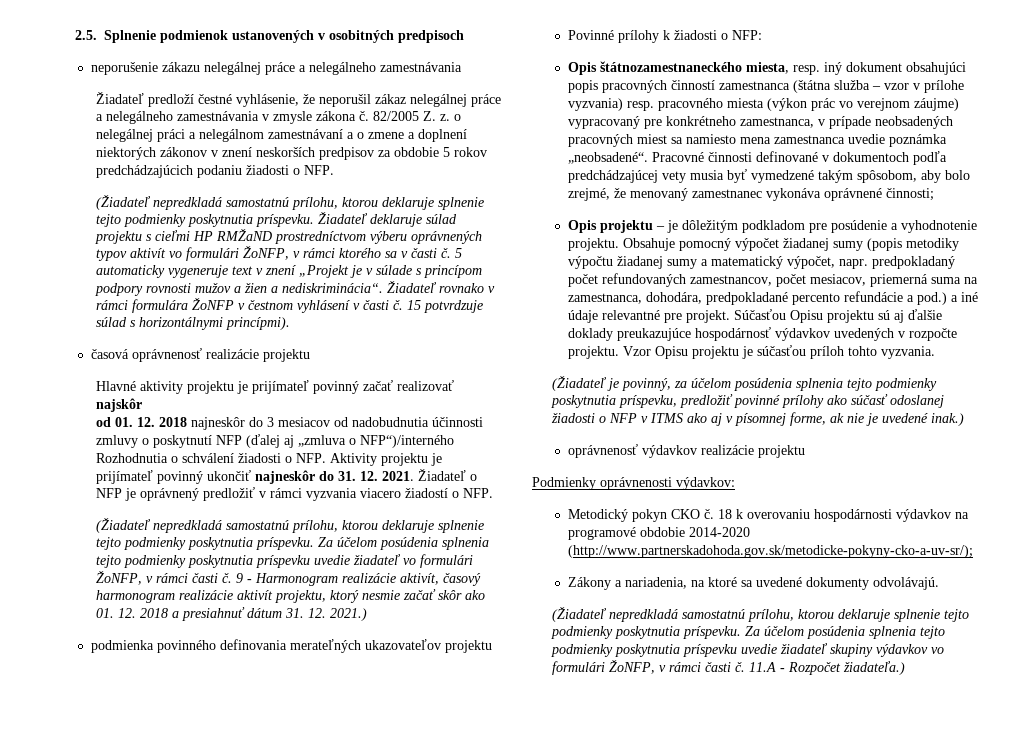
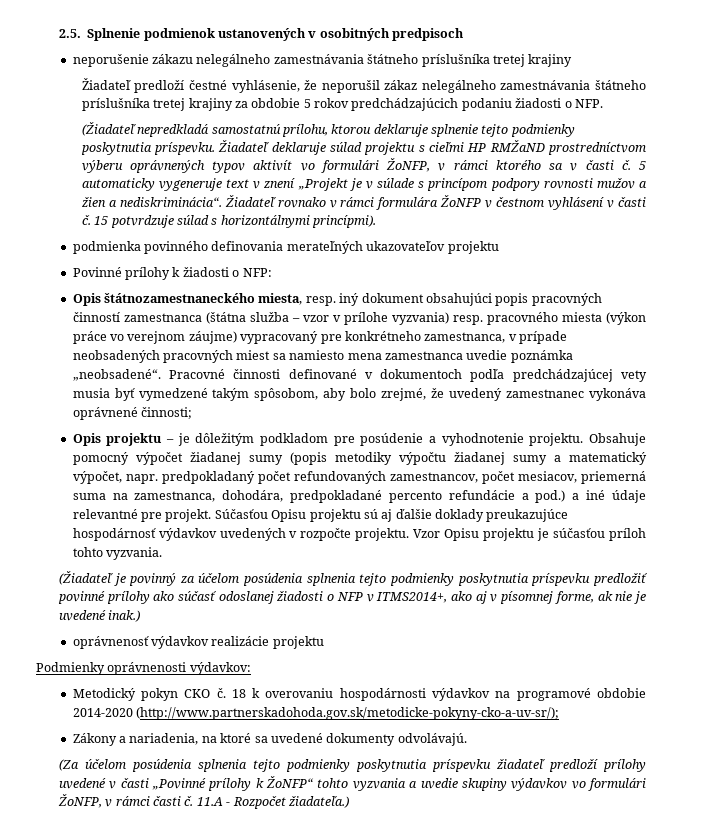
- neporušenie zákazu nelegálnej práce a nelegálneho zamestnávania
+ neporušenie zákazu nelegálneho zamestnávania štátneho príslušníka tretej krajiny
- Žiadateľ predloží čestné vyhlásenie, že neporušil zákaz nelegálnej práce a nelegálneho zamestnávania v zmysle zákona č. 82/2005 Z. z. o nelegálnej práci a nelegálnom zamestnávaní a o zmene a doplnení niektorých zákonov v znení neskorších predpisov za obdobie 5 rokov predchádzajúcich podaniu žiadosti o NFP.
+ Žiadateľ predloží čestné vyhlásenie, že neporušil zákaz nelegálneho zamestnávania štátneho príslušníka tretej krajiny za obdobie 5 rokov predchádzajúcich podaniu žiadosti o NFP.
- časová oprávnenosť realizácie projektu
- Hlavné aktivity projektu je prijímateľ povinný začať realizovať najskôr
- od 01. 12. 2018 najneskôr do 3 mesiacov od nadobudnutia účinnosti zmluvy o poskytnutí NFP (ďalej aj „zmluva o NFP“)/interného Rozhodnutia o schválení žiadosti o NFP. Aktivity projektu je prijímateľ povinný ukončiť najneskôr do 31. 12. 2021. Žiadateľ o NFP je oprávnený predložiť v rámci vyzvania viacero žiadostí o NFP.
- (Žiadateľ nepredkladá samostatnú prílohu, ktorou deklaruje splnenie tejto podmienky poskytnutia príspevku. Za účelom posúdenia splnenia tejto podmienky poskytnutia príspevku uvedie žiadateľ vo formulári ŽoNFP, v rámci časti č. 9 - Harmonogram realizácie aktivít, časový harmonogram realizácie aktivít projektu, ktorý nesmie začať skôr ako 01. 12. 2018 a presiahnuť dátum 31. 12. 2021.)
- Opis štátnozamestnaneckého miesta, resp. iný dokument obsahujúci popis pracovných činností zamestnanca (štátna služba – vzor v prílohe vyzvania) resp. pracovného miesta (výkon prác vo verejnom záujme) vypracovaný pre konkrétneho zamestnanca, v prípade neobsadených pracovných miest sa namiesto mena zamestnanca uvedie poznámka „neobsadené“.
+ Opis štátnozamestnaneckého miesta, resp. iný dokument obsahujúci popis pracovných činností zamestnanca (štátna služba – vzor v prílohe vyzvania) resp. pracovného miesta (výkon práce vo verejnom záujme) vypracovaný pre konkrétneho zamestnanca, v prípade neobsadených pracovných miest sa namiesto mena zamestnanca uvedie poznámka „neobsadené“.
- Pracovné činnosti definované v dokumentoch podľa predchádzajúcej vety musia byť vymedzené takým spôsobom, aby bolo zrejmé, že menovaný zamestnanec vykonáva oprávnené činnosti;
+ Pracovné činnosti definované v dokumentoch podľa predchádzajúcej vety musia byť vymedzené takým spôsobom, aby bolo zrejmé, že uvedený zamestnanec vykonáva oprávnené činnosti;
- (Žiadateľ je povinný, za účelom posúdenia splnenia tejto podmienky poskytnutia príspevku, predložiť povinné prílohy ako súčasť odoslanej žiadosti o NFP v ITMS ako aj v písomnej forme, ak nie je uvedené inak.)
+ (Žiadateľ je povinný za účelom posúdenia splnenia tejto podmienky poskytnutia príspevku predložiť povinné prílohy ako súčasť odoslanej žiadosti o NFP v ITMS2014+, ako aj v písomnej forme, ak nie je uvedené inak.)
- (Žiadateľ nepredkladá samostatnú prílohu, ktorou deklaruje splnenie tejto podmienky poskytnutia príspevku. Za účelom posúdenia splnenia tejto podmienky poskytnutia príspevku uvedie žiadateľ skupiny výdavkov vo formulári ŽoNFP, v rámci časti č.
+ (Za účelom posúdenia splnenia tejto podmienky poskytnutia príspevku žiadateľ predloží prílohy uvedené v časti „Povinné prílohy k ŽoNFP“ tohto vyzvania a uvedie skupiny výdavkov vo formulári ŽoNFP, v rámci časti č.

